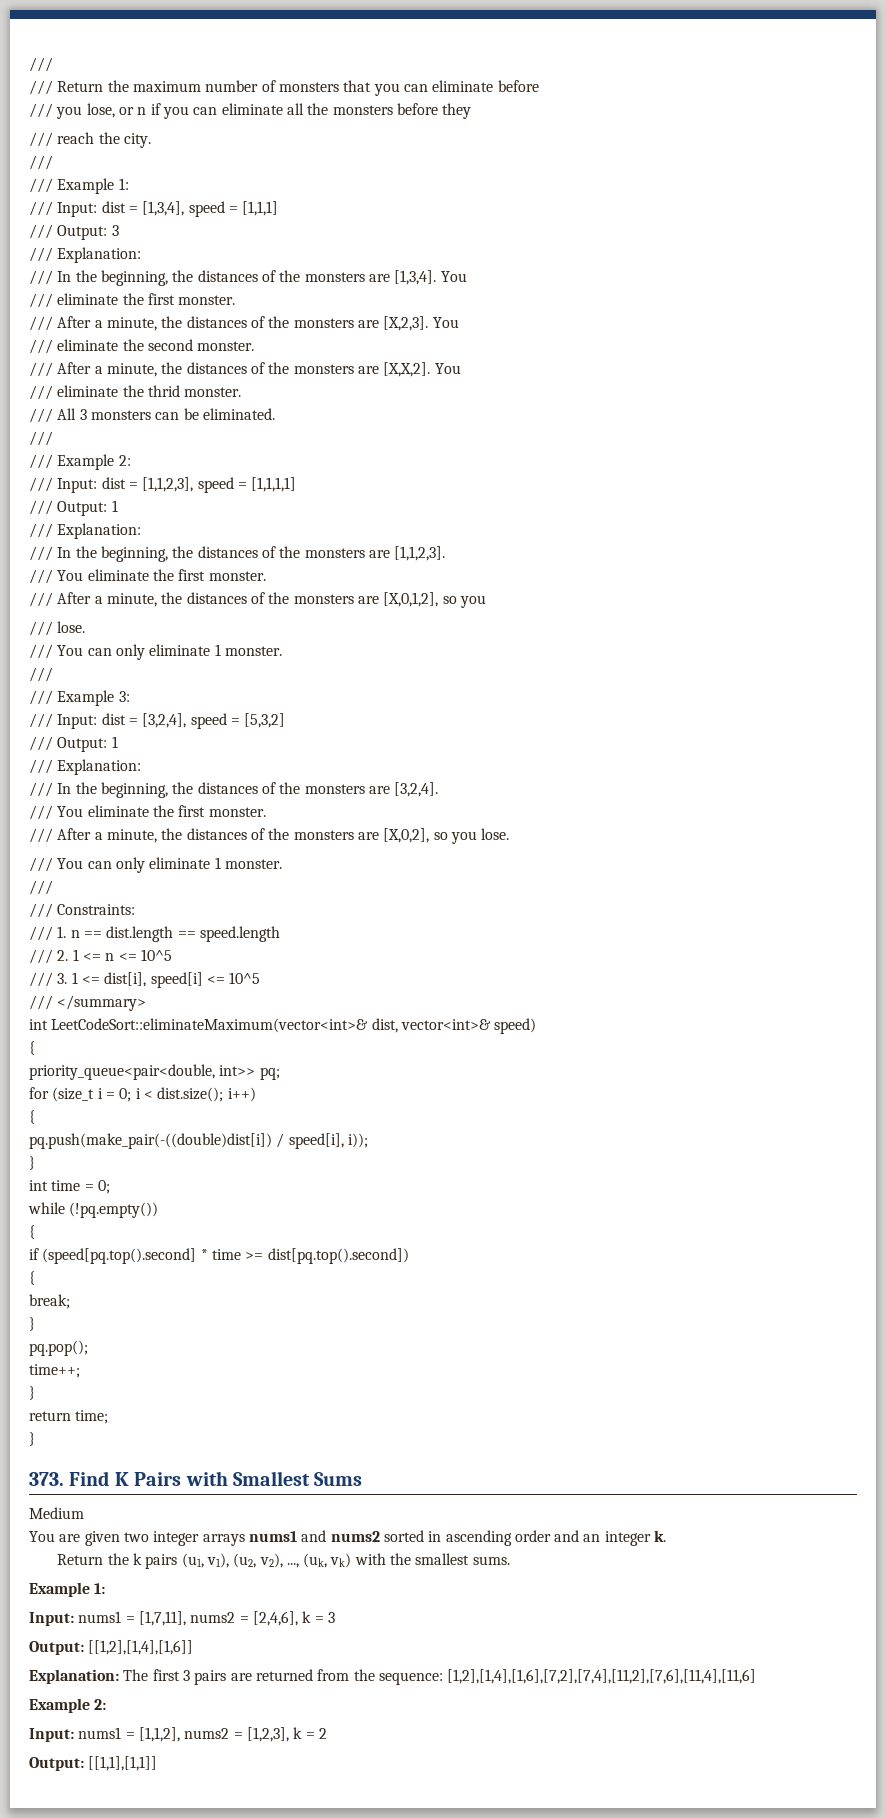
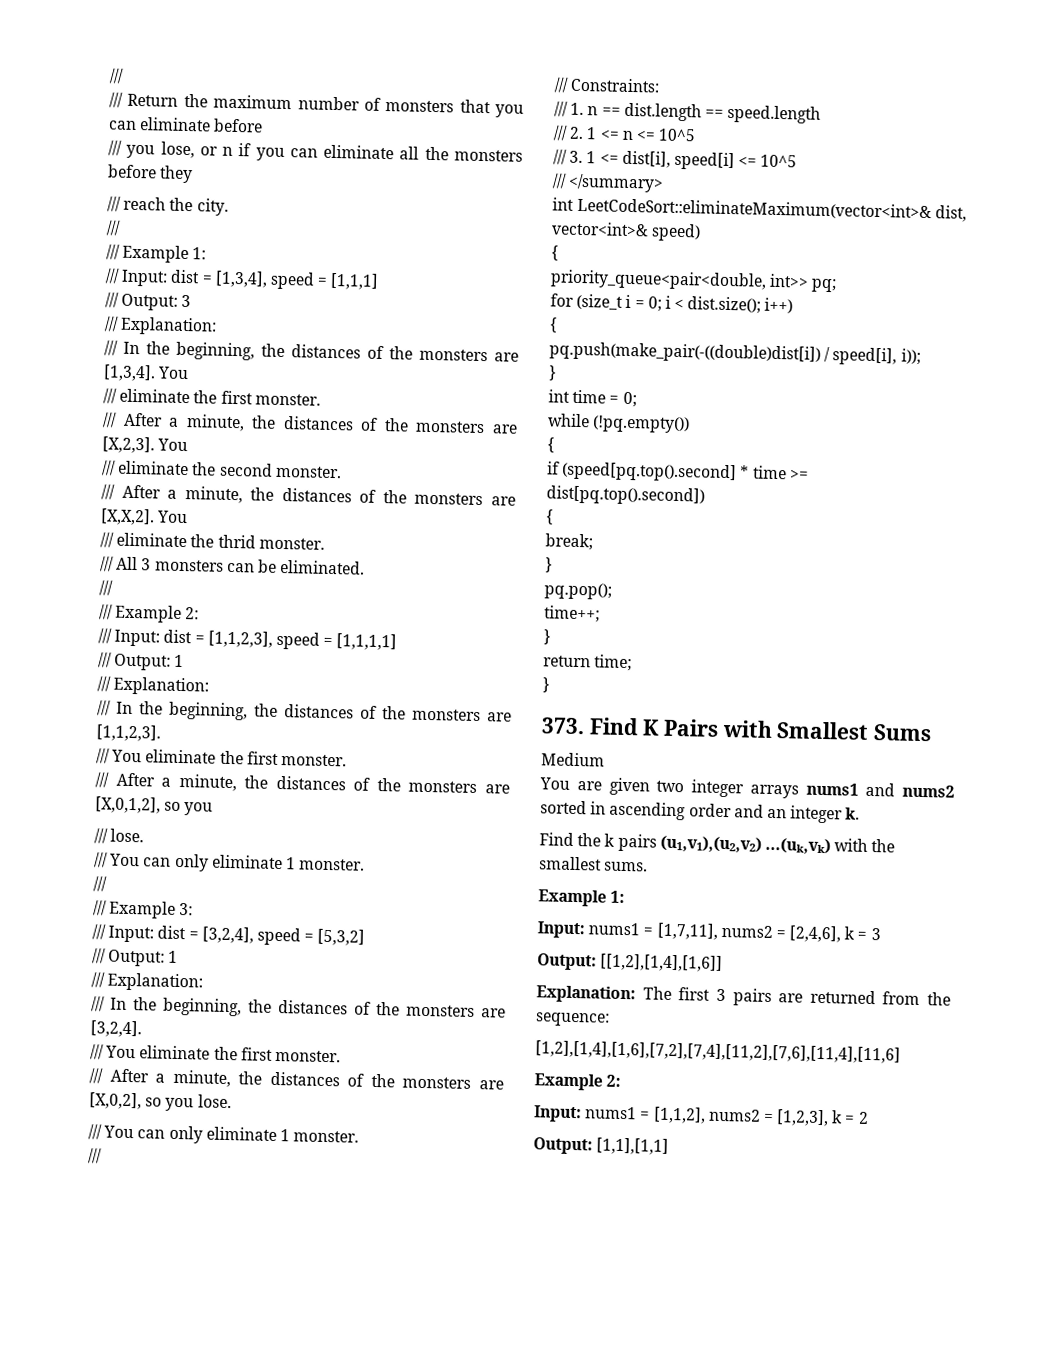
- Return the k pairs (u1, v1), (u2, v2), ..., (uk, vk) with the smallest sums.
+ Find the k pairs (u1,v1),(u2,v2) ...(uk,vk) with the smallest sums.
- Explanation: The first 3 pairs are returned from the sequence: [1,2],[1,4],[1,6],[7,2],[7,4],[11,2],[7,6],[11,4],[11,6]
+ Explanation: The first 3 pairs are returned from the sequence:
+ [1,2],[1,4],[1,6],[7,2],[7,4],[11,2],[7,6],[11,4],[11,6]
- Output: [[1,1],[1,1]]
+ Output: [1,1],[1,1]

